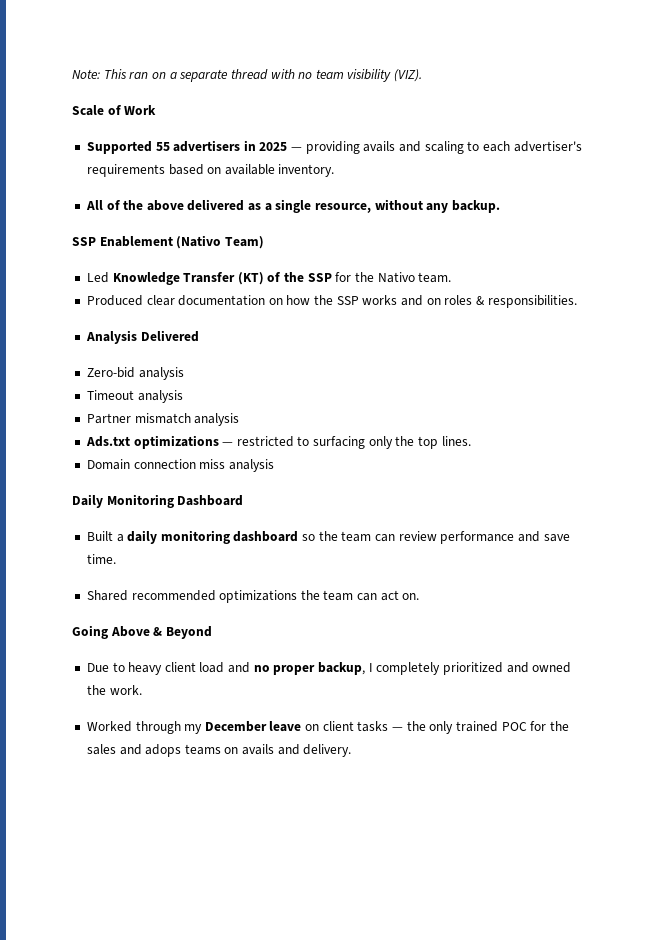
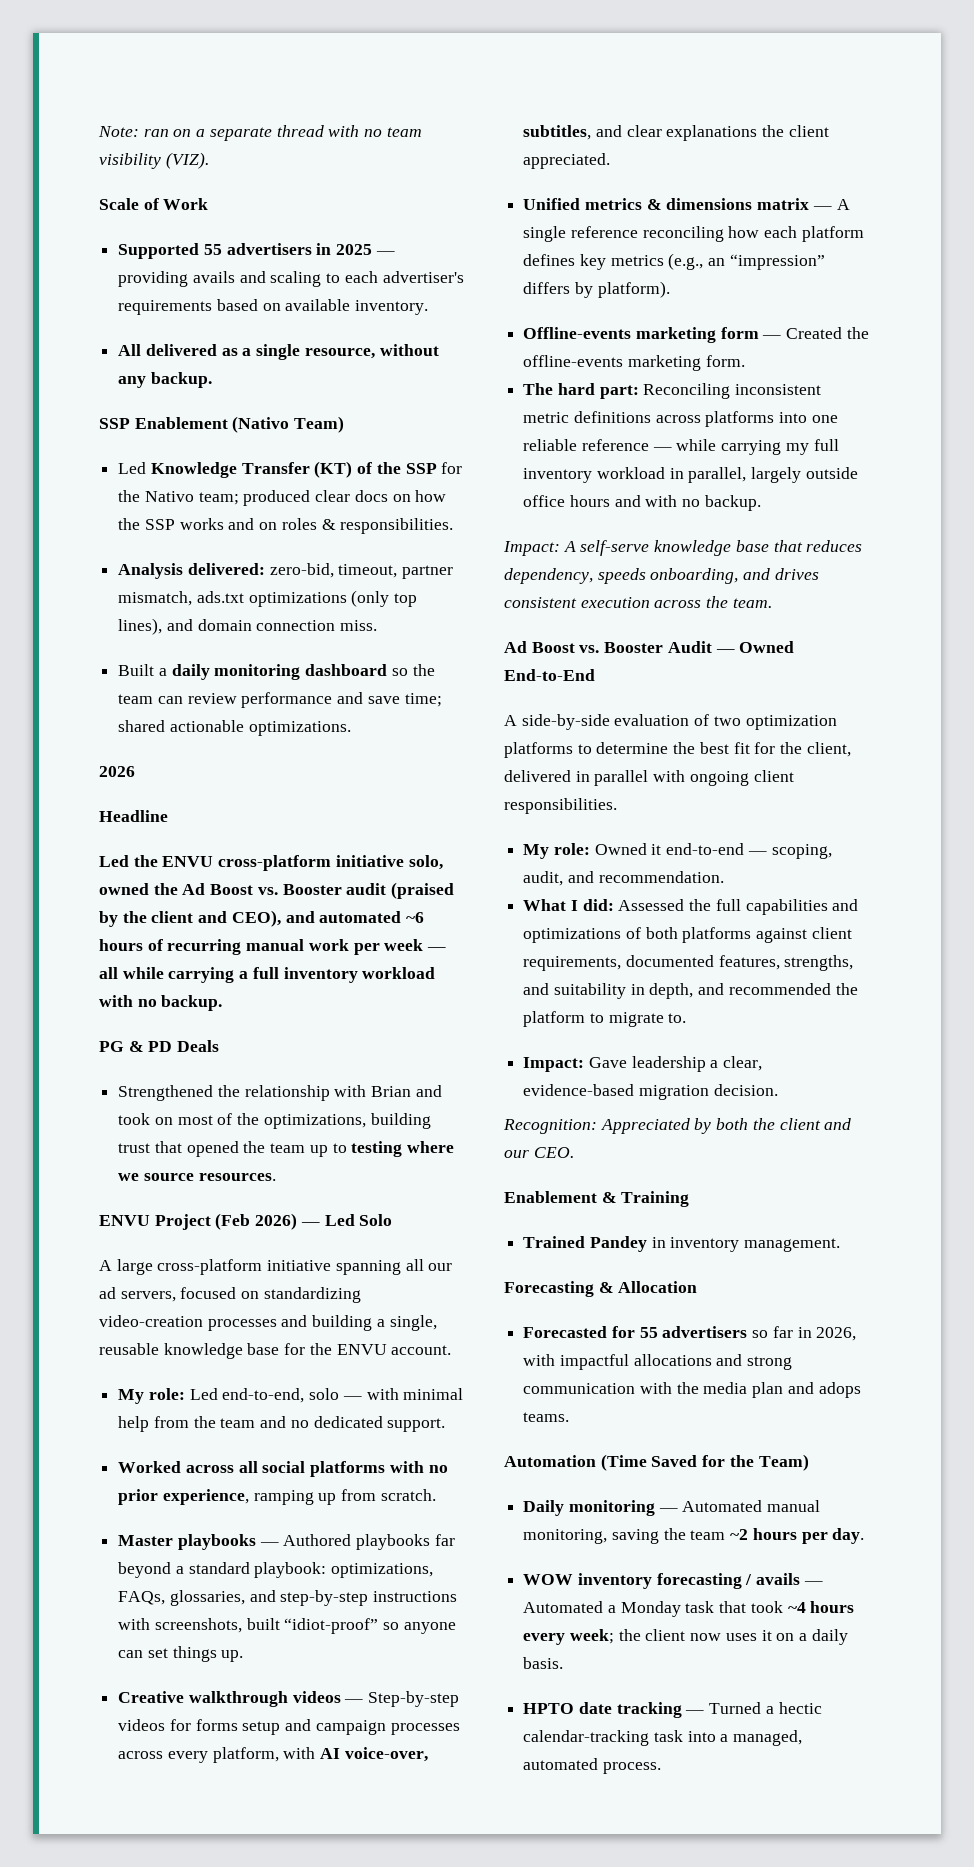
- Note: This ran on a separate thread with no team visibility (VIZ).
+ Note: ran on a separate thread with no team visibility (VIZ).
- All of the above delivered as a single resource, without any backup.
+ All delivered as a single resource, without any backup.
- Led Knowledge Transfer (KT) of the SSP for the Nativo team.
- Produced clear documentation on how the SSP works and on roles & responsibilities.
+ Led Knowledge Transfer (KT) of the SSP for the Nativo team; produced clear docs on how the SSP works and on roles & responsibilities.
- Analysis Delivered
- Zero-bid analysis
- Timeout analysis
- Partner mismatch analysis
- Ads.txt optimizations — restricted to surfacing only the top lines.
- Domain connection miss analysis
- Daily Monitoring Dashboard
+ Analysis delivered: zero-bid, timeout, partner mismatch, ads.txt optimizations (only top lines), and domain connection miss.
- Built a daily monitoring dashboard so the team can review performance and save time.
- Shared recommended optimizations the team can act on.
- Going Above & Beyond
- Due to heavy client load and no proper backup, I completely prioritized and owned the work.
- Worked through my December leave on client tasks — the only trained POC for the sales and adops teams on avails and delivery.
+ Built a daily monitoring dashboard so the team can review performance and save time; shared actionable optimizations.
+ 2026
+ Headline
+ Led the ENVU cross-platform initiative solo, owned the Ad Boost vs. Booster audit (praised by the client and CEO), and automated ~6 hours of recurring manual work per week — all while carrying a full inventory workload with no backup.
+ PG & PD Deals
+ Strengthened the relationship with Brian and took on most of the optimizations, building trust that opened the team up to testing where we source resources.
+ ENVU Project (Feb 2026) — Led Solo
+ A large cross-platform initiative spanning all our ad servers, focused on standardizing video-creation processes and building a single, reusable knowledge base for the ENVU account.
+ My role: Led end-to-end, solo — with minimal help from the team and no dedicated support.
+ Worked across all social platforms with no prior experience, ramping up from scratch.
+ Master playbooks — Authored playbooks far beyond a standard playbook: optimizations, FAQs, glossaries, and step-by-step instructions with screenshots, built “idiot-proof” so anyone can set things up.
+ Creative walkthrough videos — Step-by-step videos for forms setup and campaign processes across every platform, with AI voice-over, subtitles, and clear explanations the client appreciated.
+ Unified metrics & dimensions matrix — A single reference reconciling how each platform defines key metrics (e.g., an “impression” differs by platform).
+ Offline-events marketing form — Created the offline-events marketing form.
+ The hard part: Reconciling inconsistent metric definitions across platforms into one reliable reference — while carrying my full inventory workload in parallel, largely outside office hours and with no backup.
+ Impact: A self-serve knowledge base that reduces dependency, speeds onboarding, and drives consistent execution across the team.
+ Ad Boost vs. Booster Audit — Owned End-to-End
+ A side-by-side evaluation of two optimization platforms to determine the best fit for the client, delivered in parallel with ongoing client responsibilities.
+ My role: Owned it end-to-end — scoping, audit, and recommendation.
+ What I did: Assessed the full capabilities and optimizations of both platforms against client requirements, documented features, strengths, and suitability in depth, and recommended the platform to migrate to.
+ Impact: Gave leadership a clear, evidence-based migration decision.
+ Recognition: Appreciated by both the client and our CEO.
+ Enablement & Training
+ Trained Pandey in inventory management.
+ Forecasting & Allocation
+ Forecasted for 55 advertisers so far in 2026, with impactful allocations and strong communication with the media plan and adops teams.
+ Automation (Time Saved for the Team)
+ Daily monitoring — Automated manual monitoring, saving the team ~2 hours per day.
+ WOW inventory forecasting / avails — Automated a Monday task that took ~4 hours every week; the client now uses it on a daily basis.
+ HPTO date tracking — Turned a hectic calendar-tracking task into a managed, automated process.

